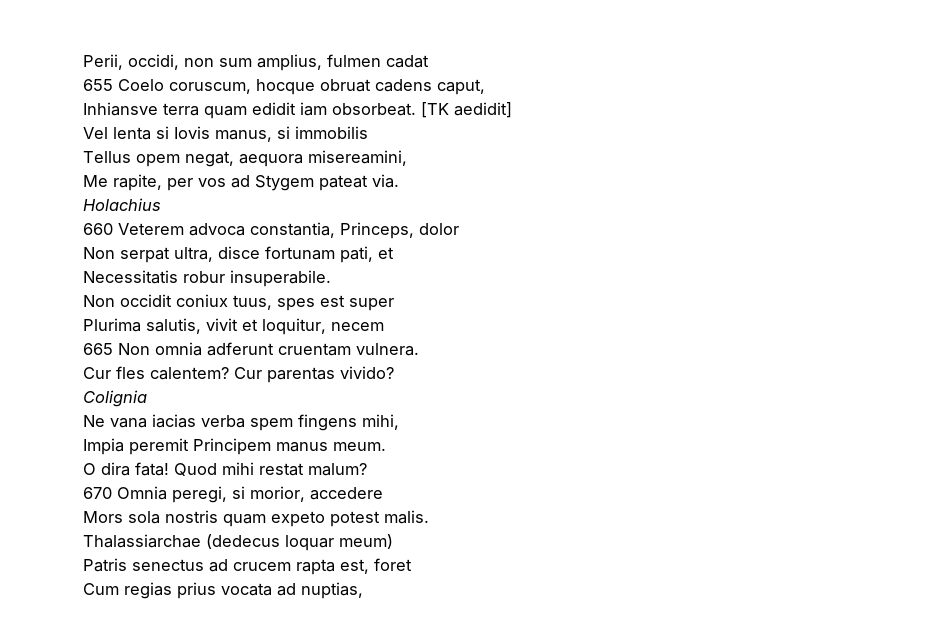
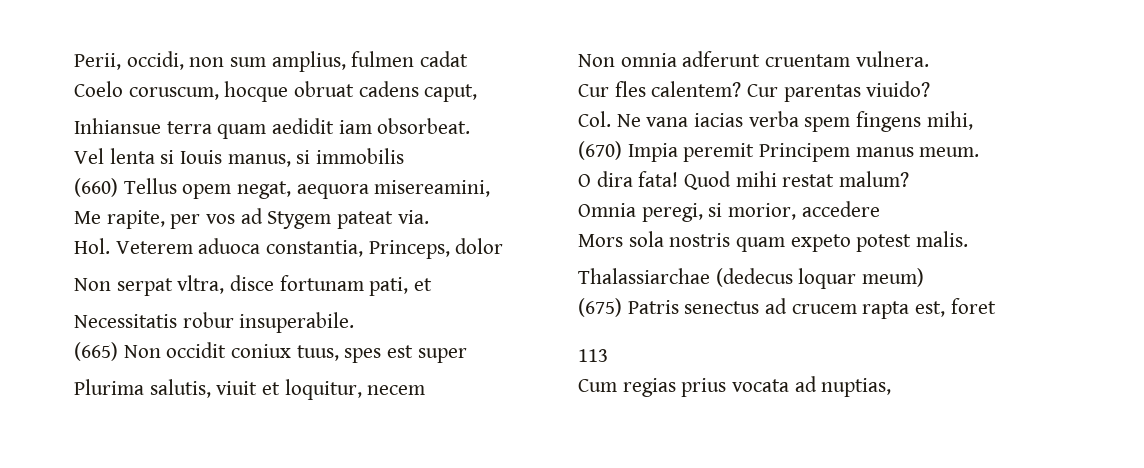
- 655 Coelo coruscum, hocque obruat cadens caput,
+ Coelo coruscum, hocque obruat cadens caput,
- Inhiansve terra quam edidit iam obsorbeat. [TK aedidit]
+ Inhiansue terra quam aedidit iam obsorbeat.
- Vel lenta si Iovis manus, si immobilis
+ Vel lenta si Iouis manus, si immobilis
- Tellus opem negat, aequora misereamini,
+ (660) Tellus opem negat, aequora misereamini,
- Holachius
- 660 Veterem advoca constantia, Princeps, dolor
+ Hol. Veterem aduoca constantia, Princeps, dolor
- Non serpat ultra, disce fortunam pati, et
+ Non serpat vltra, disce fortunam pati, et
- Non occidit coniux tuus, spes est super
+ (665) Non occidit coniux tuus, spes est super
- Plurima salutis, vivit et loquitur, necem
+ Plurima salutis, viuit et loquitur, necem
- 665 Non omnia adferunt cruentam vulnera.
+ Non omnia adferunt cruentam vulnera.
- Cur parentas vivido?
- Colignia
- Ne vana iacias verba spem fingens mihi,
+ Cur parentas viuido?
+ Col. Ne vana iacias verba spem fingens mihi,
- Impia peremit Principem manus meum.
+ (670) Impia peremit Principem manus meum.
- 670 Omnia peregi, si morior, accedere
+ Omnia peregi, si morior, accedere
- Patris senectus ad crucem rapta est, foret
+ (675) Patris senectus ad crucem rapta est, foret
+ 113

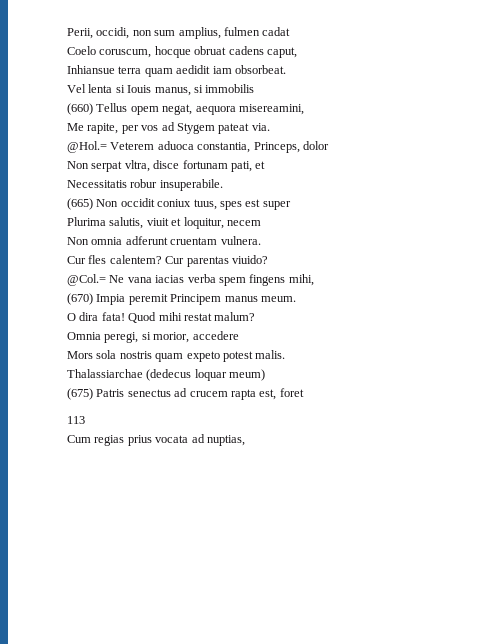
- Hol. Veterem aduoca constantia, Princeps, dolor
+ @Hol.= Veterem aduoca constantia, Princeps, dolor
- Col. Ne vana iacias verba spem fingens mihi,
+ @Col.= Ne vana iacias verba spem fingens mihi,

